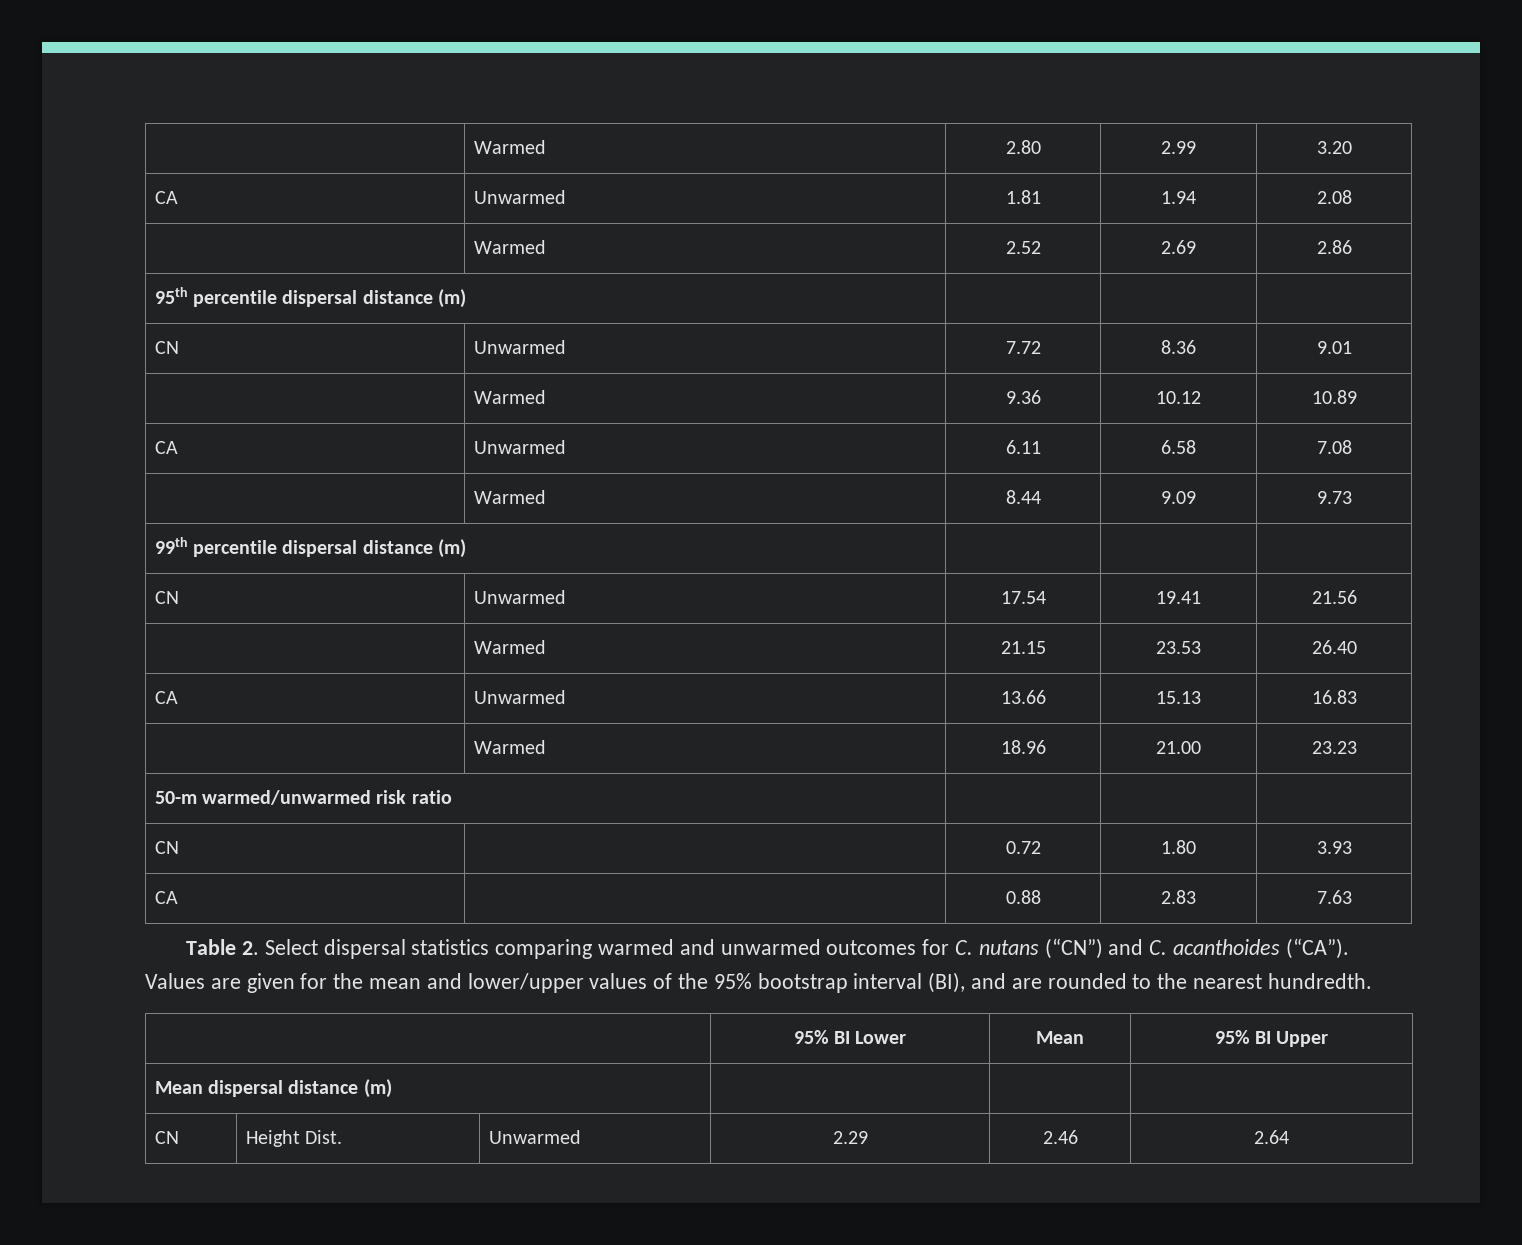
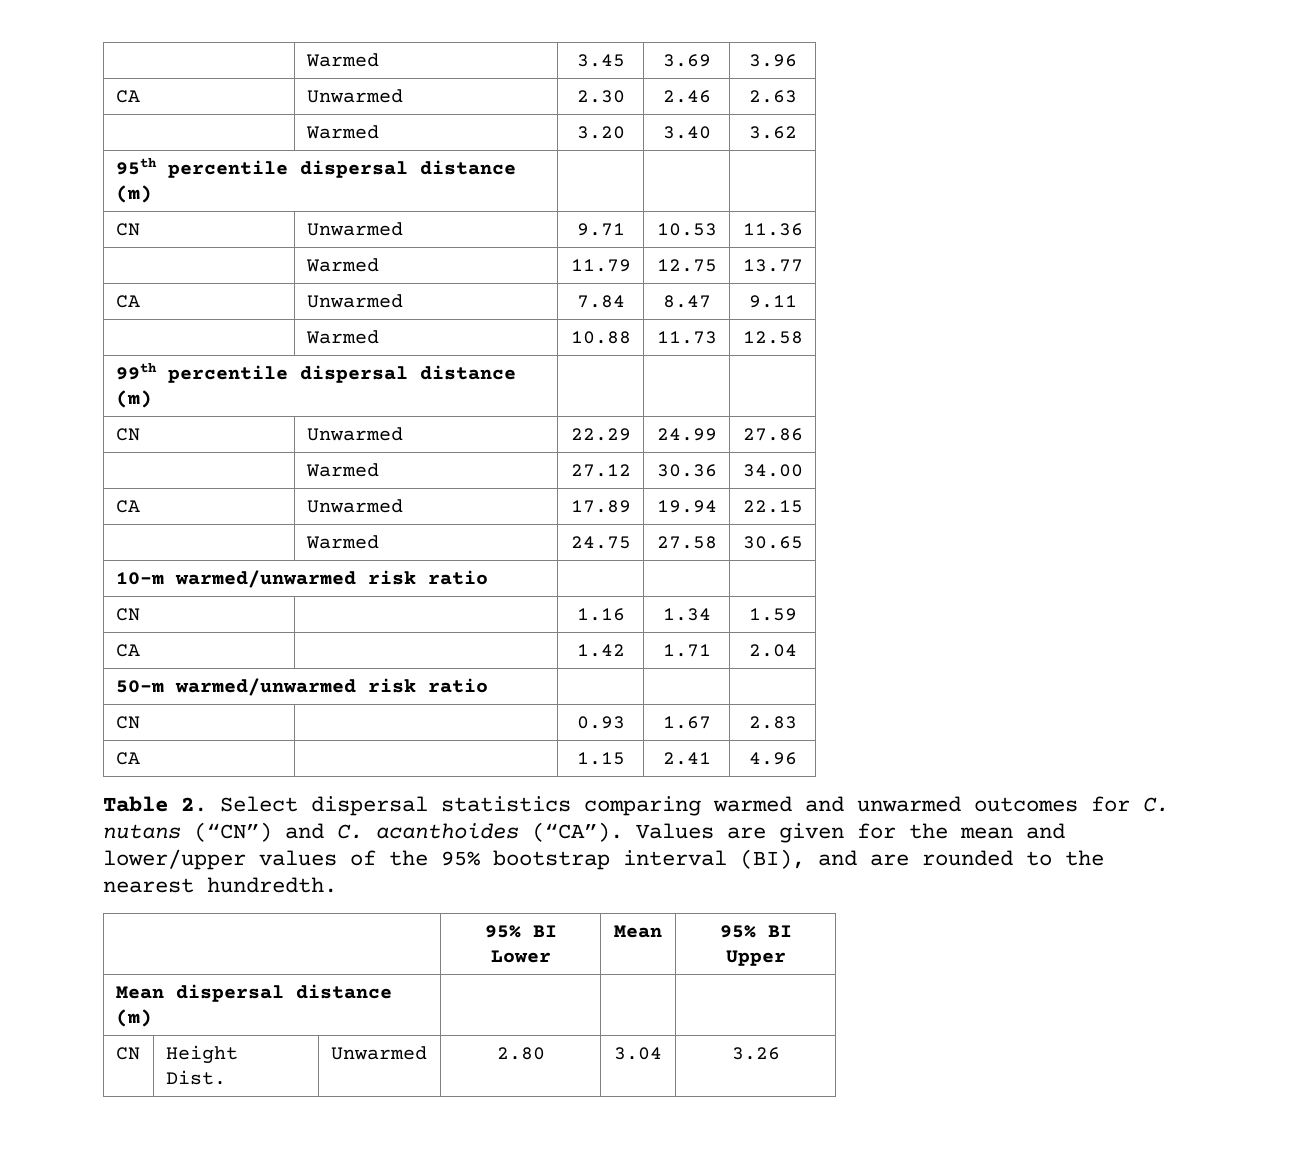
- | Warmed | 2.80 | 2.99 | 3.20
- CA | Unwarmed | 1.81 | 1.94 | 2.08
- | Warmed | 2.52 | 2.69 | 2.86
+ | Warmed | 3.45 | 3.69 | 3.96
+ CA | Unwarmed | 2.30 | 2.46 | 2.63
+ | Warmed | 3.20 | 3.40 | 3.62
- CN | Unwarmed | 7.72 | 8.36 | 9.01
- | Warmed | 9.36 | 10.12 | 10.89
- CA | Unwarmed | 6.11 | 6.58 | 7.08
- | Warmed | 8.44 | 9.09 | 9.73
+ CN | Unwarmed | 9.71 | 10.53 | 11.36
+ | Warmed | 11.79 | 12.75 | 13.77
+ CA | Unwarmed | 7.84 | 8.47 | 9.11
+ | Warmed | 10.88 | 11.73 | 12.58
- CN | Unwarmed | 17.54 | 19.41 | 21.56
- | Warmed | 21.15 | 23.53 | 26.40
- CA | Unwarmed | 13.66 | 15.13 | 16.83
- | Warmed | 18.96 | 21.00 | 23.23
+ CN | Unwarmed | 22.29 | 24.99 | 27.86
+ | Warmed | 27.12 | 30.36 | 34.00
+ CA | Unwarmed | 17.89 | 19.94 | 22.15
+ | Warmed | 24.75 | 27.58 | 30.65
+ 10-m warmed/unwarmed risk ratio | | |
+ CN | | 1.16 | 1.34 | 1.59
+ CA | | 1.42 | 1.71 | 2.04
- CN | | 0.72 | 1.80 | 3.93
- CA | | 0.88 | 2.83 | 7.63
+ CN | | 0.93 | 1.67 | 2.83
+ CA | | 1.15 | 2.41 | 4.96
- CN | Height Dist. | Unwarmed | 2.29 | 2.46 | 2.64
+ CN | Height Dist. | Unwarmed | 2.80 | 3.04 | 3.26

